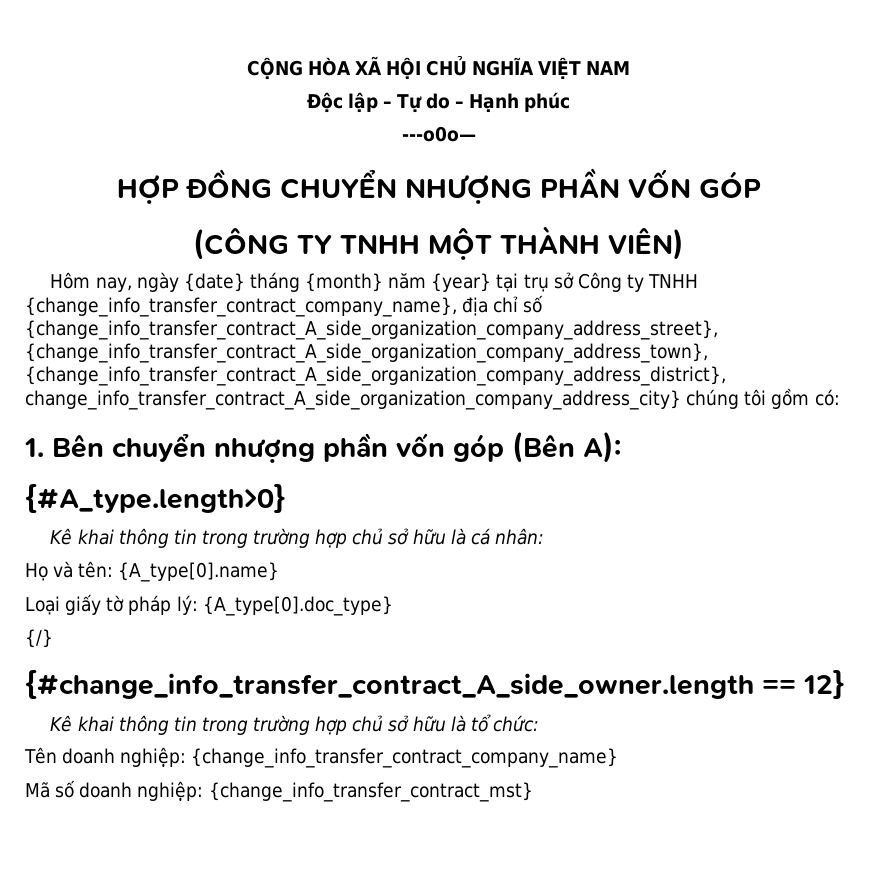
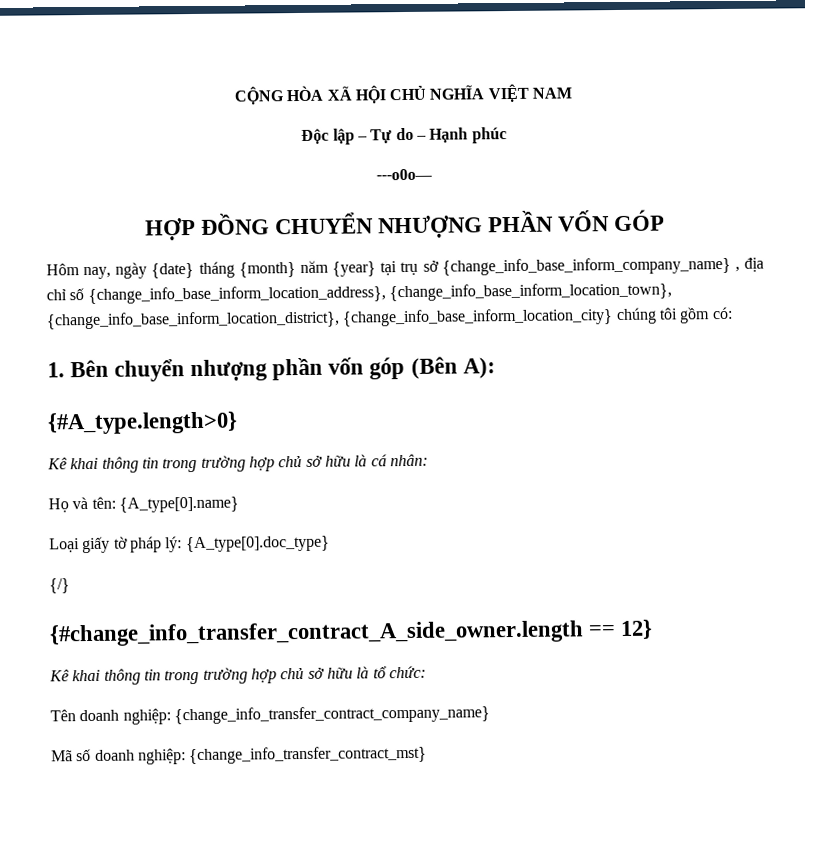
- (CÔNG TY TNHH MỘT THÀNH VIÊN)
- Hôm nay, ngày {date} tháng {month} năm {year} tại trụ sở Công ty TNHH {change_info_transfer_contract_company_name}, địa chỉ số {change_info_transfer_contract_A_side_organization_company_address_street}, {change_info_transfer_contract_A_side_organization_company_address_town}, {change_info_transfer_contract_A_side_organization_company_address_district}, change_info_transfer_contract_A_side_organization_company_address_city} chúng tôi gồm có:
+ Hôm nay, ngày {date} tháng {month} năm {year} tại trụ sở {change_info_base_inform_company_name} , địa chỉ số {change_info_base_inform_location_address}, {change_info_base_inform_location_town}, {change_info_base_inform_location_district}, {change_info_base_inform_location_city} chúng tôi gồm có:

